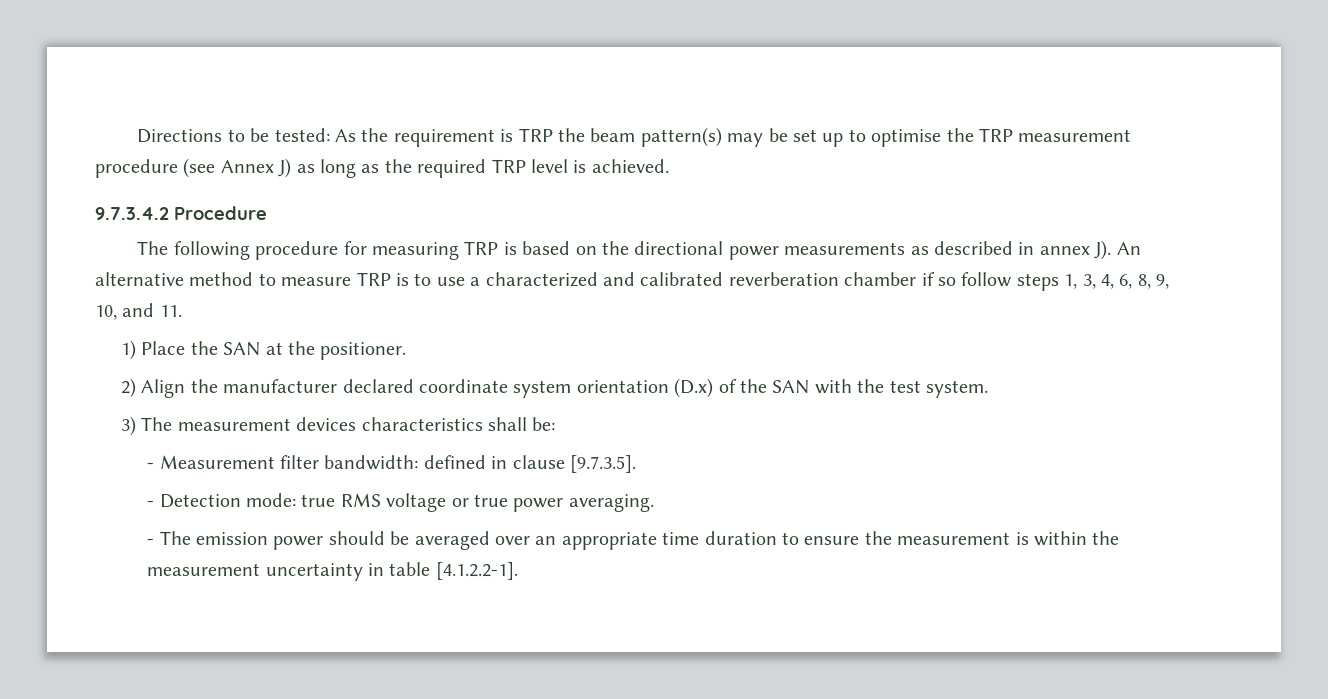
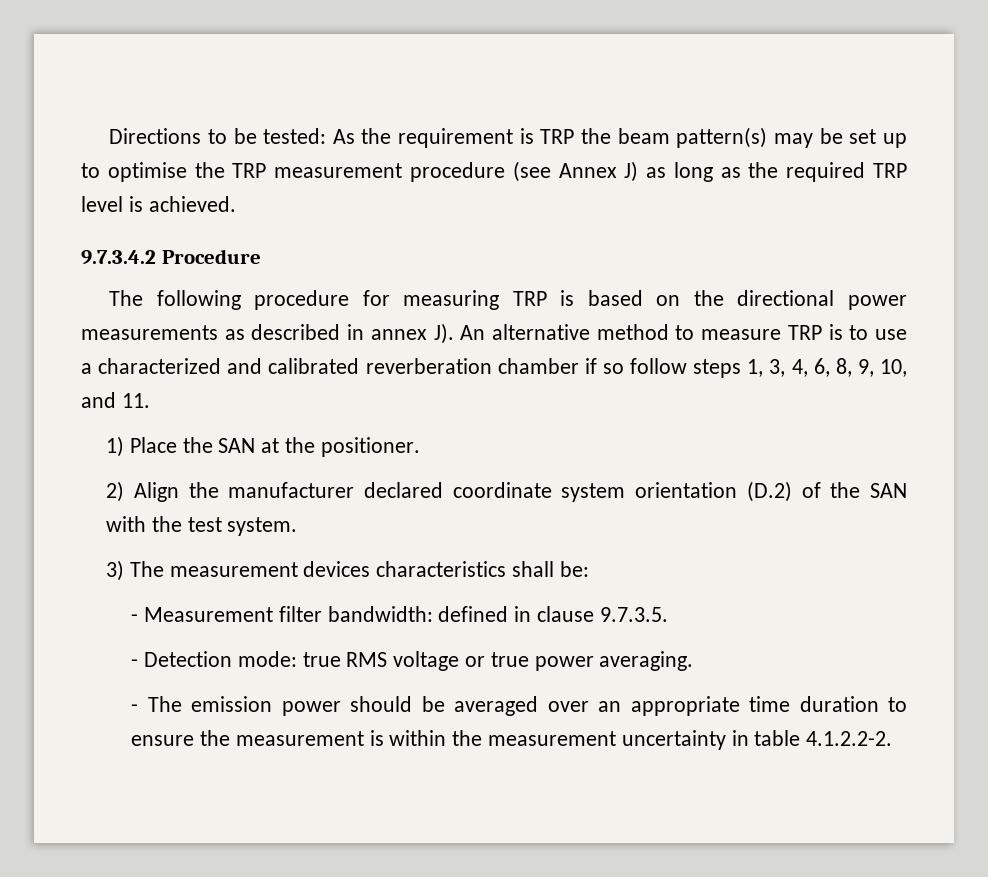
- 2) Align the manufacturer declared coordinate system orientation (D.x) of the SAN with the test system.
+ 2) Align the manufacturer declared coordinate system orientation (D.2) of the SAN with the test system.
- - Measurement filter bandwidth: defined in clause [9.7.3.5].
+ - Measurement filter bandwidth: defined in clause 9.7.3.5.
- - The emission power should be averaged over an appropriate time duration to ensure the measurement is within the measurement uncertainty in table [4.1.2.2-1].
+ - The emission power should be averaged over an appropriate time duration to ensure the measurement is within the measurement uncertainty in table 4.1.2.2-2.

